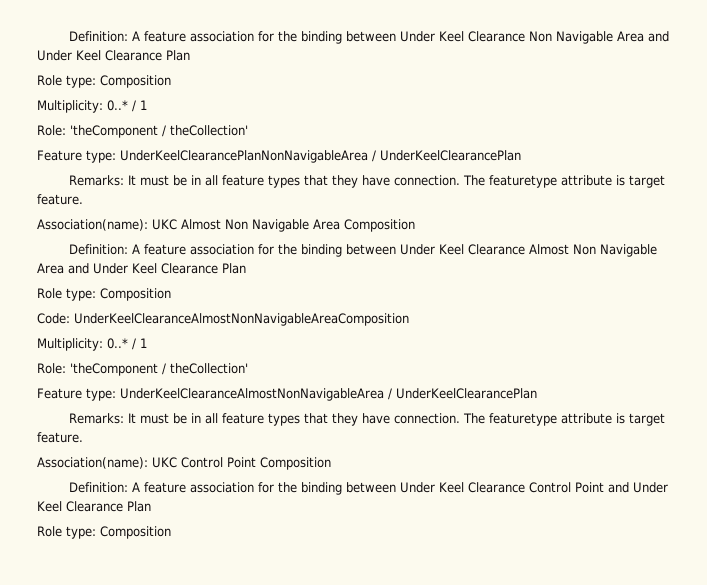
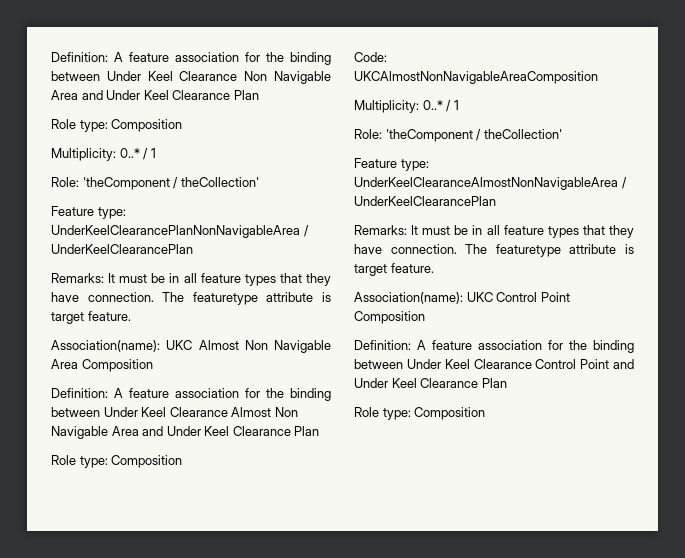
- Code: UnderKeelClearanceAlmostNonNavigableAreaComposition
+ Code: UKCAlmostNonNavigableAreaComposition

